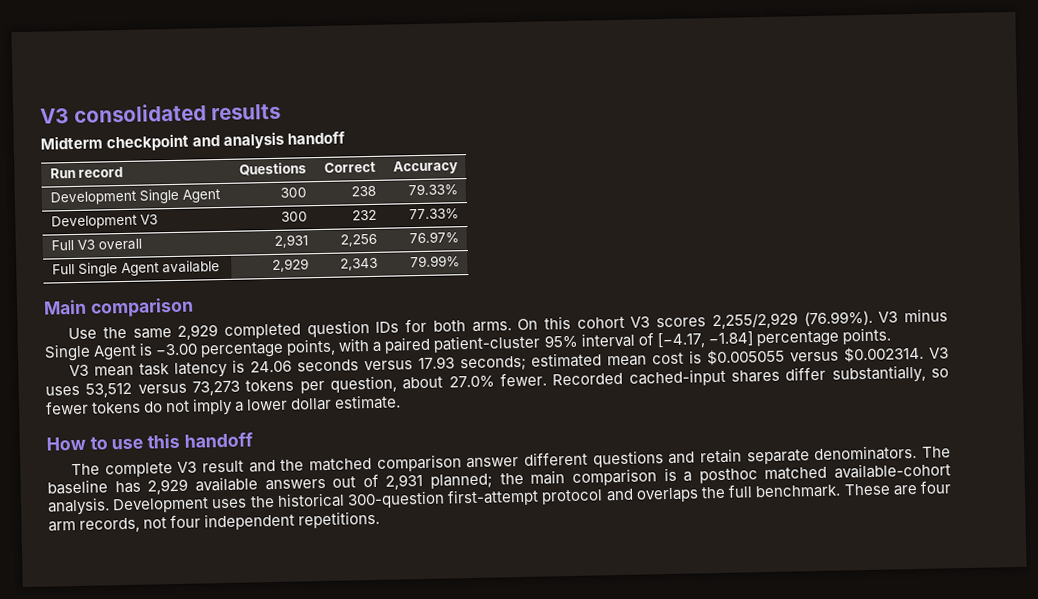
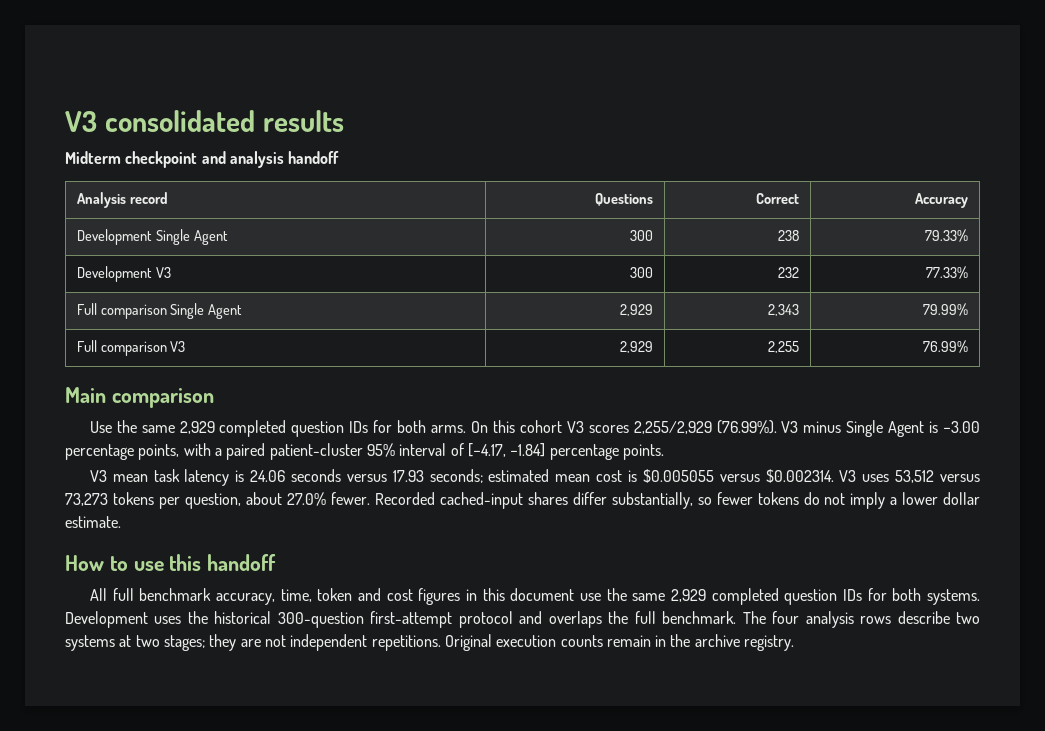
- Run record | Questions | Correct | Accuracy
+ Analysis record | Questions | Correct | Accuracy
- Full V3 overall | 2,931 | 2,256 | 76.97%
- Full Single Agent available | 2,929 | 2,343 | 79.99%
+ Full comparison Single Agent | 2,929 | 2,343 | 79.99%
+ Full comparison V3 | 2,929 | 2,255 | 76.99%
- The complete V3 result and the matched comparison answer different questions and retain separate denominators. The baseline has 2,929 available answers out of 2,931 planned; the main comparison is a posthoc matched available-cohort analysis.
+ All full benchmark accuracy, time, token and cost figures in this document use the same 2,929 completed question IDs for both systems.
- These are four arm records, not four independent repetitions.
+ The four analysis rows describe two systems at two stages; they are not independent repetitions. Original execution counts remain in the archive registry.

